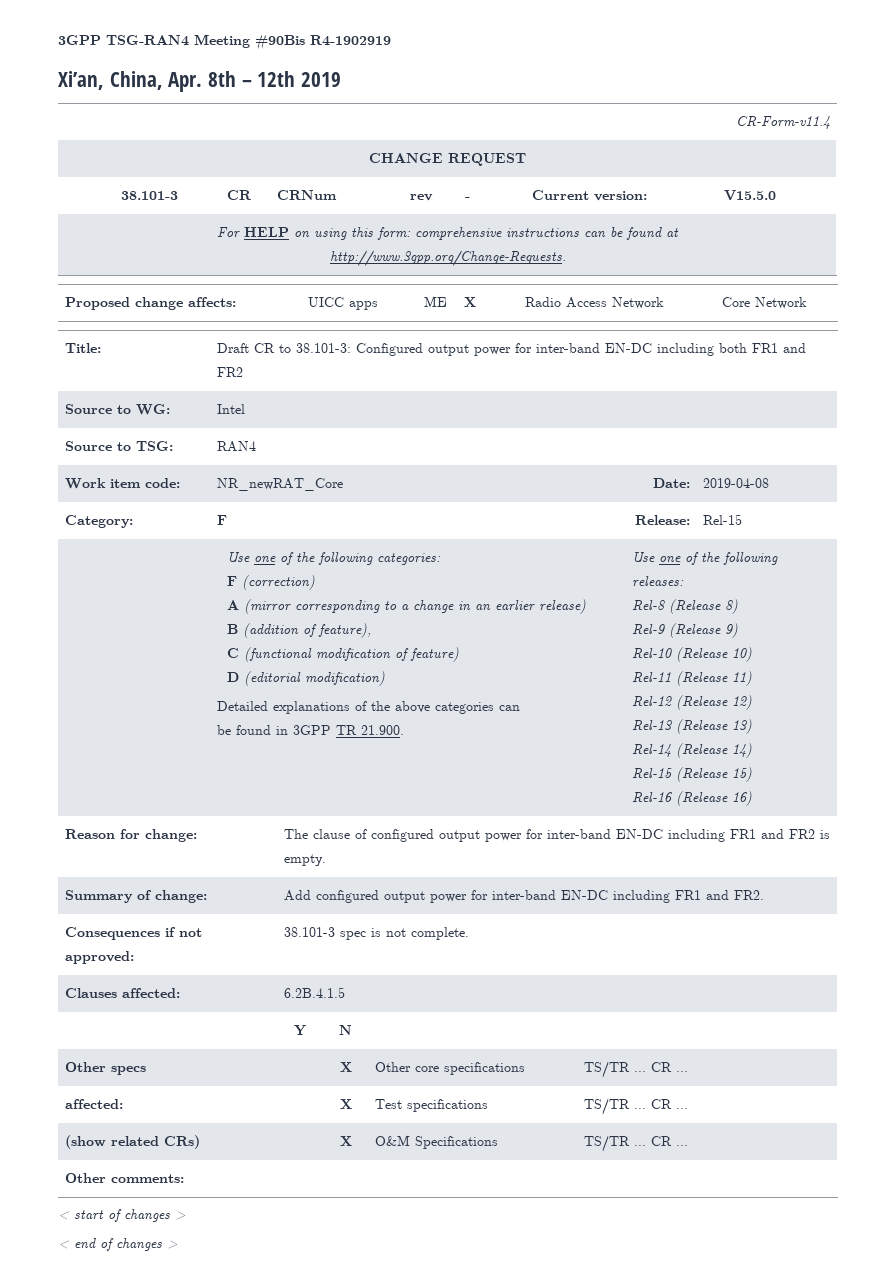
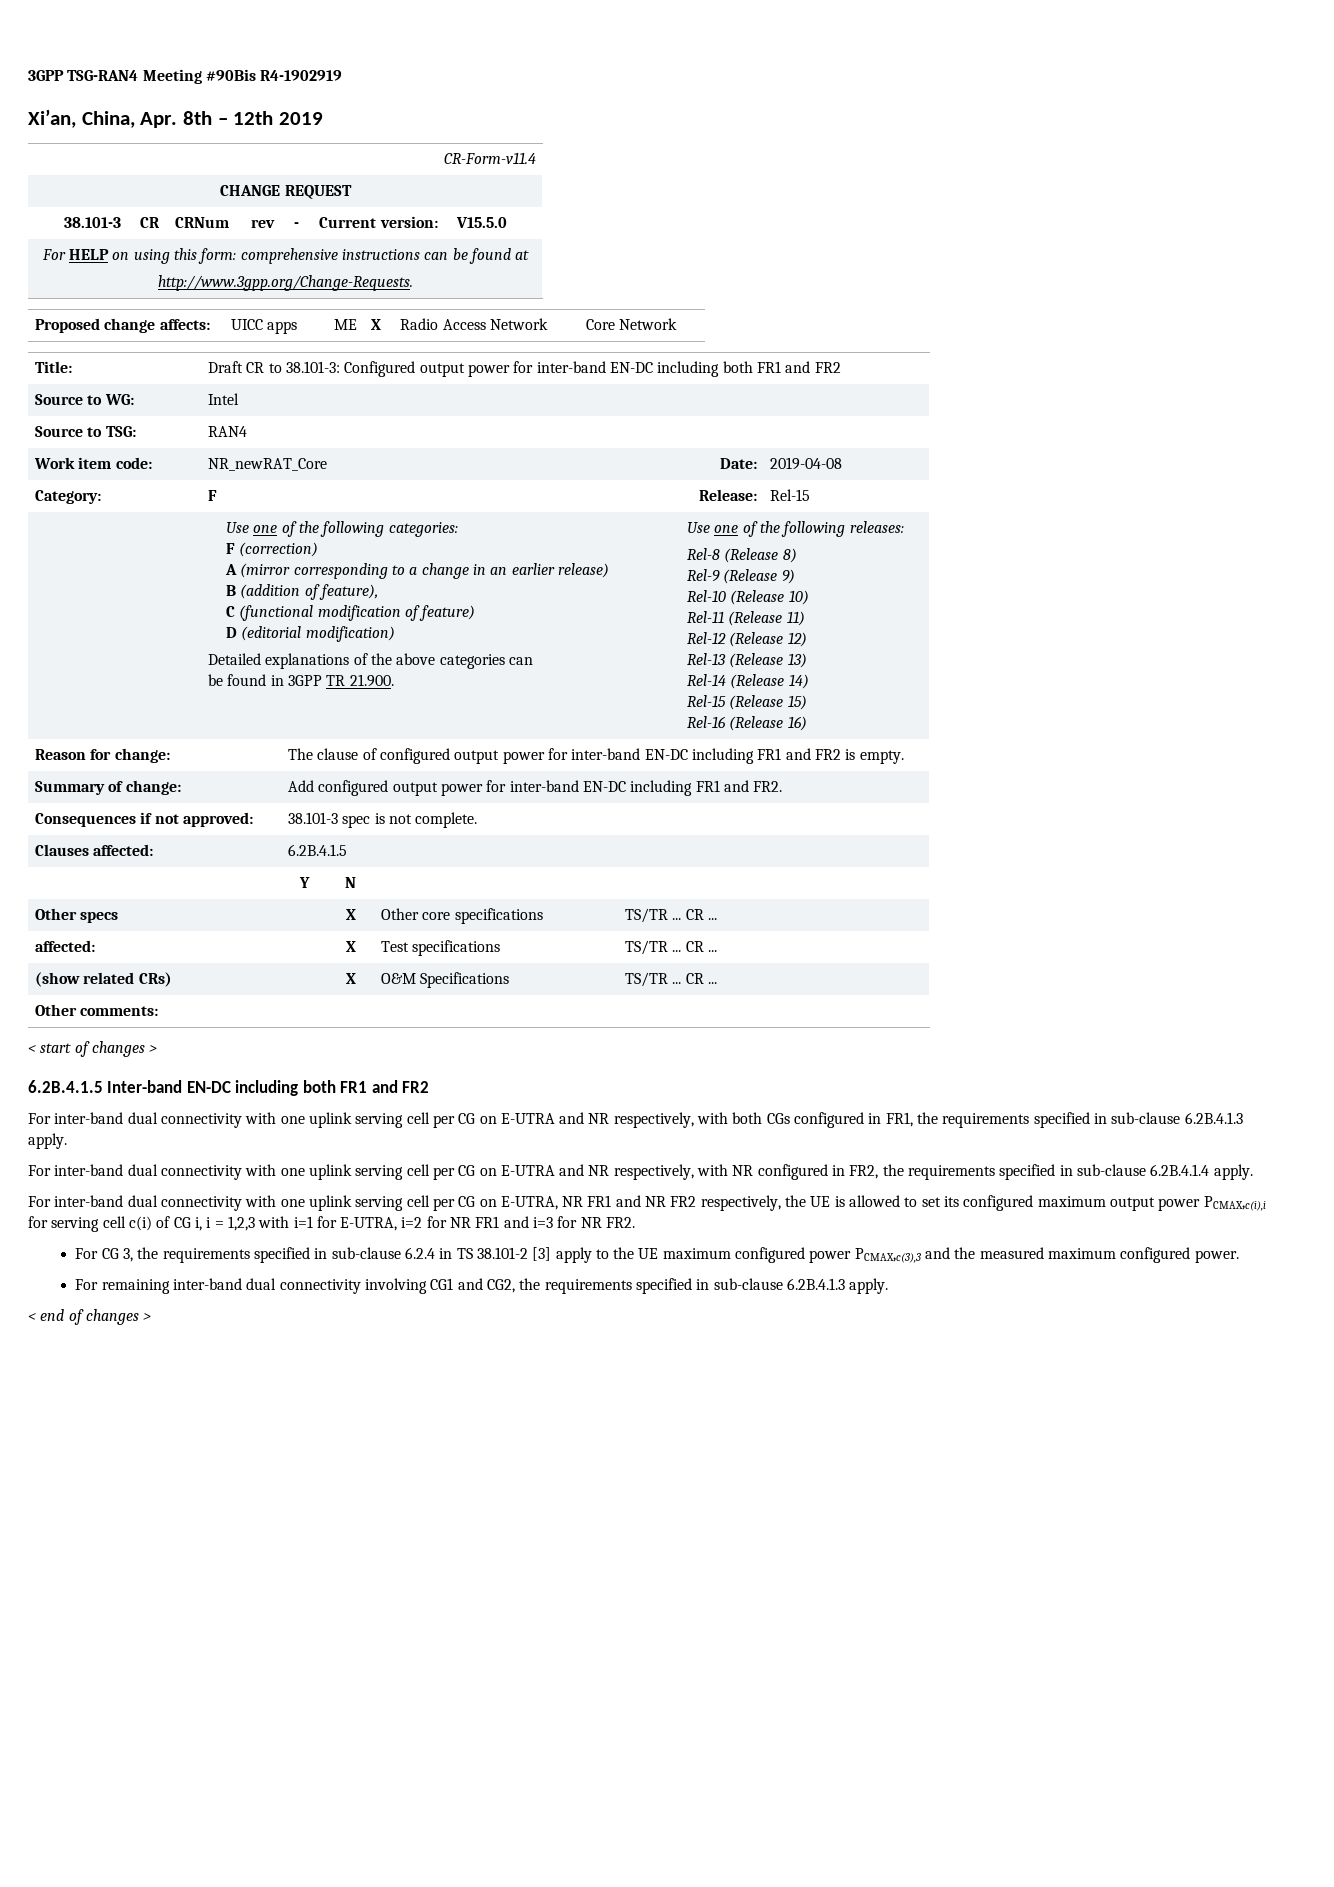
+ 6.2B.4.1.5 Inter-band EN-DC including both FR1 and FR2
+ For inter-band dual connectivity with one uplink serving cell per CG on E-UTRA and NR respectively, with both CGs configured in FR1, the requirements specified in sub-clause 6.2B.4.1.3 apply.
+ For inter-band dual connectivity with one uplink serving cell per CG on E-UTRA and NR respectively, with NR configured in FR2, the requirements specified in sub-clause 6.2B.4.1.4 apply.
+ For inter-band dual connectivity with one uplink serving cell per CG on E-UTRA, NR FR1 and NR FR2 respectively, the UE is allowed to set its configured maximum output power PCMAX,c(i),i for serving cell c(i) of CG i, i = 1,2,3 with i=1 for E-UTRA, i=2 for NR FR1 and i=3 for NR FR2.
+ For CG 3, the requirements specified in sub-clause 6.2.4 in TS 38.101-2 [3] apply to the UE maximum configured power PCMAX,c(3),3 and the measured maximum configured power.
+ For remaining inter-band dual connectivity involving CG1 and CG2, the requirements specified in sub-clause 6.2B.4.1.3 apply.

